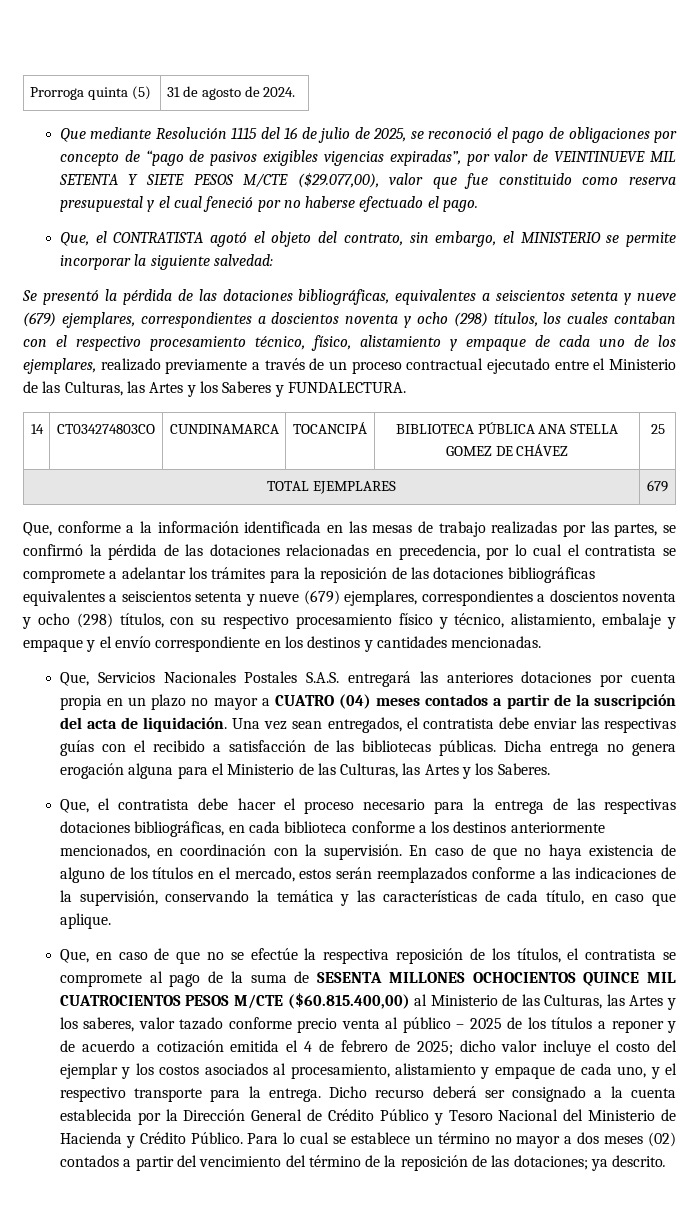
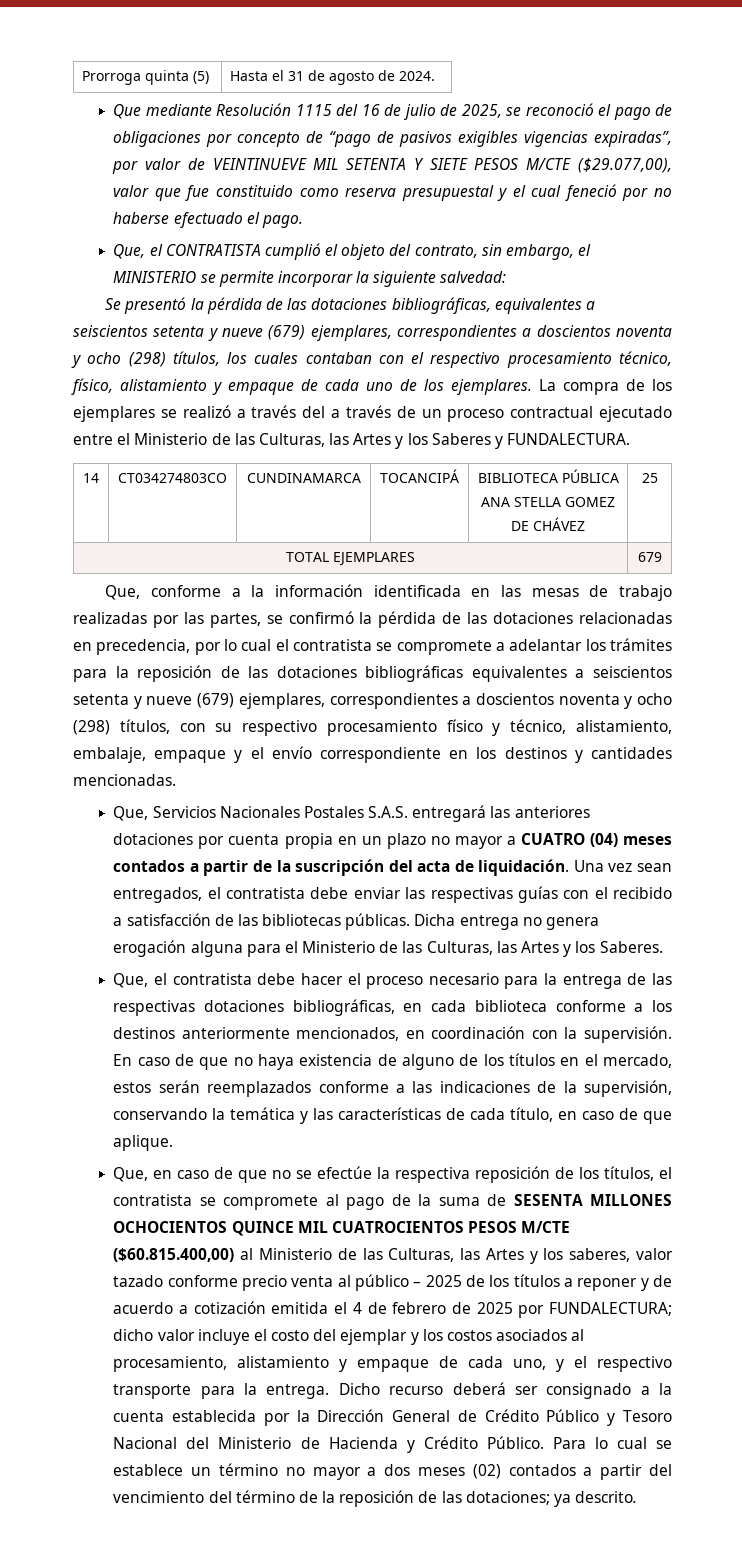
- Prorroga quinta (5) | 31 de agosto de 2024.
+ Prorroga quinta (5) | Hasta el 31 de agosto de 2024.
- Que, el CONTRATISTA agotó el objeto del contrato, sin embargo, el MINISTERIO se permite incorporar la siguiente salvedad:
+ Que, el CONTRATISTA cumplió el objeto del contrato, sin embargo, el MINISTERIO se permite incorporar la siguiente salvedad:
- Se presentó la pérdida de las dotaciones bibliográficas, equivalentes a seiscientos setenta y nueve (679) ejemplares, correspondientes a doscientos noventa y ocho (298) títulos, los cuales contaban con el respectivo procesamiento técnico, físico, alistamiento y empaque de cada uno de los ejemplares, realizado previamente a través de un proceso contractual ejecutado entre el Ministerio de las Culturas, las Artes y los Saberes y FUNDALECTURA.
+ Se presentó la pérdida de las dotaciones bibliográficas, equivalentes a seiscientos setenta y nueve (679) ejemplares, correspondientes a doscientos noventa y ocho (298) títulos, los cuales contaban con el respectivo procesamiento técnico, físico, alistamiento y empaque de cada uno de los ejemplares. La compra de los ejemplares se realizó a través del a través de un proceso contractual ejecutado entre el Ministerio de las Culturas, las Artes y los Saberes y FUNDALECTURA.
- Que, conforme a la información identificada en las mesas de trabajo realizadas por las partes, se confirmó la pérdida de las dotaciones relacionadas en precedencia, por lo cual el contratista se compromete a adelantar los trámites para la reposición de las dotaciones bibliográficas equivalentes a seiscientos setenta y nueve (679) ejemplares, correspondientes a doscientos noventa y ocho (298) títulos, con su respectivo procesamiento físico y técnico, alistamiento, embalaje y empaque y el envío correspondiente en los destinos y cantidades mencionadas.
+ Que, conforme a la información identificada en las mesas de trabajo realizadas por las partes, se confirmó la pérdida de las dotaciones relacionadas en precedencia, por lo cual el contratista se compromete a adelantar los trámites para la reposición de las dotaciones bibliográficas equivalentes a seiscientos setenta y nueve (679) ejemplares, correspondientes a doscientos noventa y ocho (298) títulos, con su respectivo procesamiento físico y técnico, alistamiento, embalaje, empaque y el envío correspondiente en los destinos y cantidades mencionadas.
- En caso de que no haya existencia de alguno de los títulos en el mercado, estos serán reemplazados conforme a las indicaciones de la supervisión, conservando la temática y las características de cada título, en caso que aplique.
+ En caso de que no haya existencia de alguno de los títulos en el mercado, estos serán reemplazados conforme a las indicaciones de la supervisión, conservando la temática y las características de cada título, en caso de que aplique.
- Que, en caso de que no se efectúe la respectiva reposición de los títulos, el contratista se compromete al pago de la suma de SESENTA MILLONES OCHOCIENTOS QUINCE MIL CUATROCIENTOS PESOS M/CTE ($60.815.400,00) al Ministerio de las Culturas, las Artes y los saberes, valor tazado conforme precio venta al público – 2025 de los títulos a reponer y de acuerdo a cotización emitida el 4 de febrero de 2025;
+ Que, en caso de que no se efectúe la respectiva reposición de los títulos, el contratista se compromete al pago de la suma de SESENTA MILLONES OCHOCIENTOS QUINCE MIL CUATROCIENTOS PESOS M/CTE ($60.815.400,00) al Ministerio de las Culturas, las Artes y los saberes, valor tazado conforme precio venta al público – 2025 de los títulos a reponer y de acuerdo a cotización emitida el 4 de febrero de 2025 por FUNDALECTURA;

